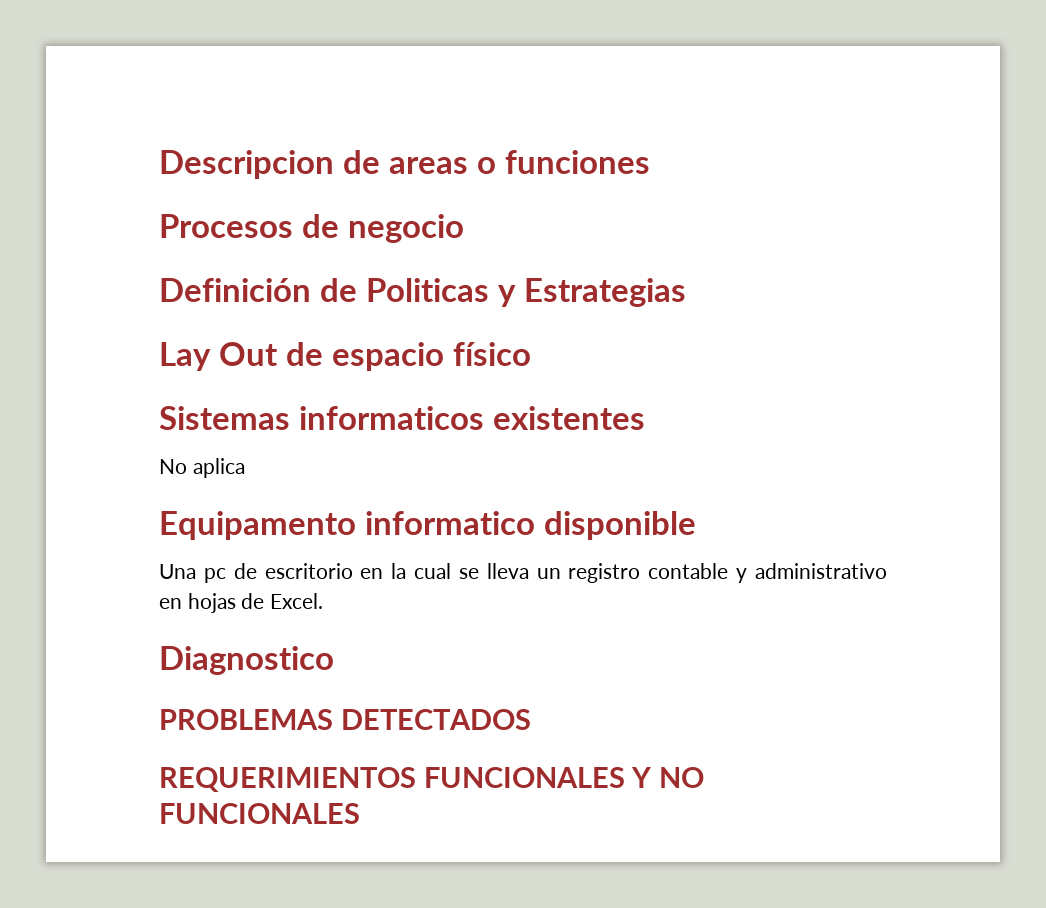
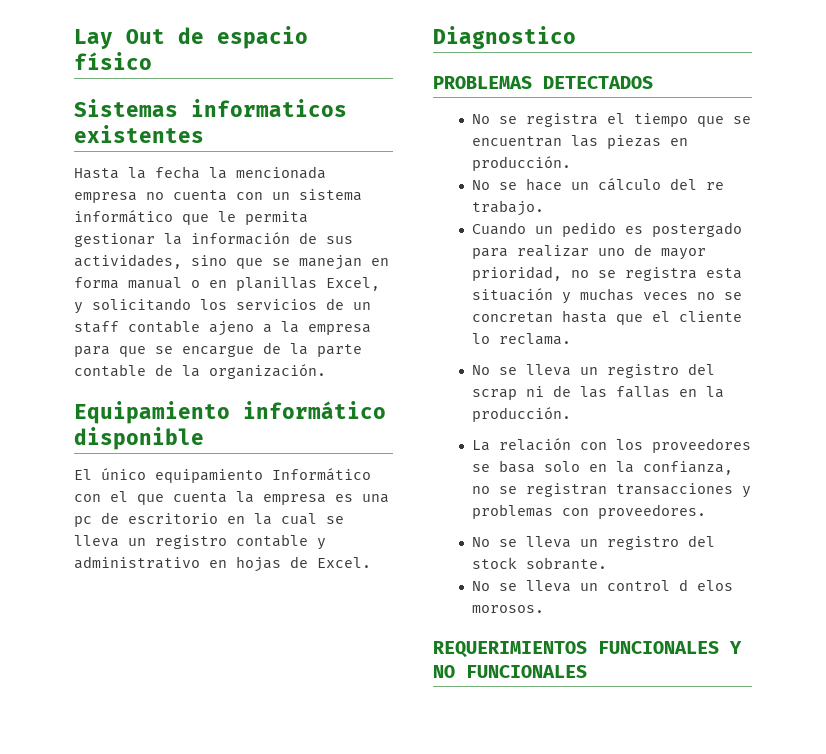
- Descripcion de areas o funciones
- Procesos de negocio
- Definición de Politicas y Estrategias
- No aplica
- Equipamento informatico disponible
- Una pc de escritorio en la cual se lleva un registro contable y administrativo en hojas de Excel.
+ Hasta la fecha la mencionada empresa no cuenta con un sistema informático que le permita gestionar la información de sus actividades, sino que se manejan en forma manual o en planillas Excel, y solicitando los servicios de un staff contable ajeno a la empresa para que se encargue de la parte contable de la organización.
+ Equipamiento informático disponible
+ El único equipamiento Informático con el que cuenta la empresa es una pc de escritorio en la cual se lleva un registro contable y administrativo en hojas de Excel.
+ No se registra el tiempo que se encuentran las piezas en producción.
+ No se hace un cálculo del re trabajo.
+ Cuando un pedido es postergado para realizar uno de mayor prioridad, no se registra esta situación y muchas veces no se concretan hasta que el cliente lo reclama.
+ No se lleva un registro del scrap ni de las fallas en la producción.
+ La relación con los proveedores se basa solo en la confianza, no se registran transacciones y problemas con proveedores.
+ No se lleva un registro del stock sobrante.
+ No se lleva un control d elos morosos.

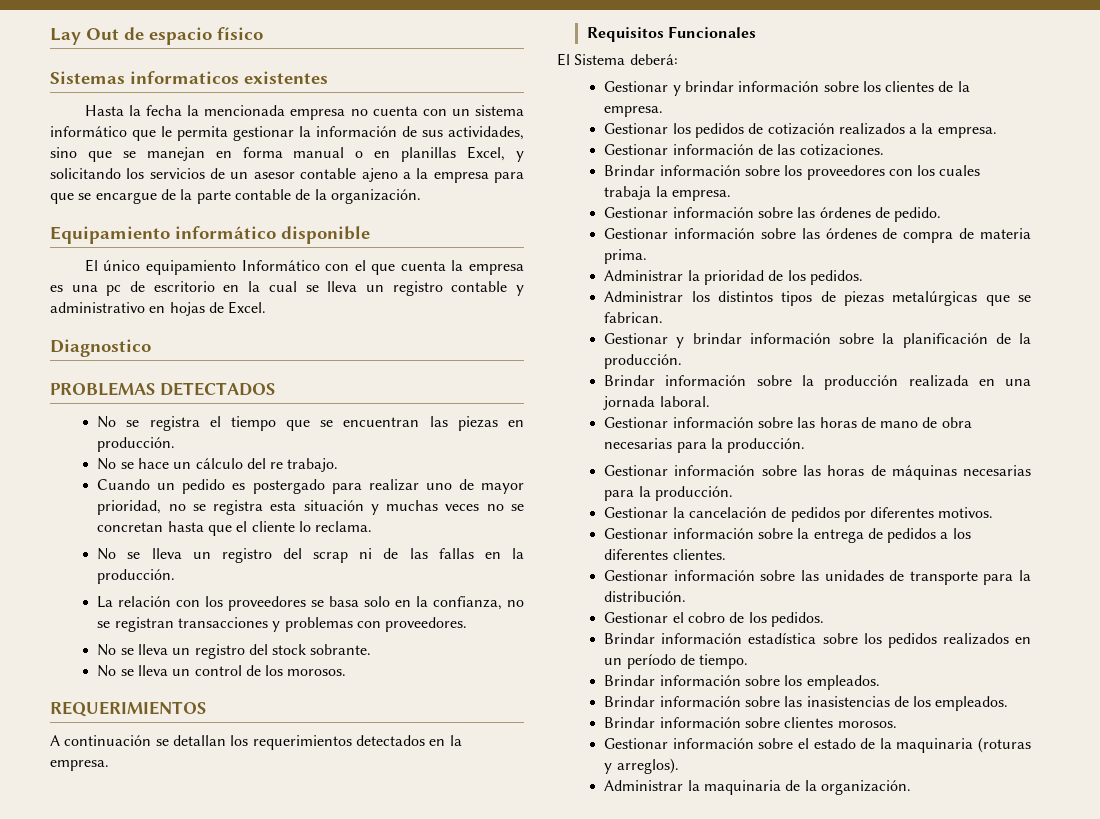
- Hasta la fecha la mencionada empresa no cuenta con un sistema informático que le permita gestionar la información de sus actividades, sino que se manejan en forma manual o en planillas Excel, y solicitando los servicios de un staff contable ajeno a la empresa para que se encargue de la parte contable de la organización.
+ Hasta la fecha la mencionada empresa no cuenta con un sistema informático que le permita gestionar la información de sus actividades, sino que se manejan en forma manual o en planillas Excel, y solicitando los servicios de un asesor contable ajeno a la empresa para que se encargue de la parte contable de la organización.
- No se lleva un control d elos morosos.
+ No se lleva un control de los morosos.
- REQUERIMIENTOS FUNCIONALES Y NO FUNCIONALES
+ REQUERIMIENTOS
+ A continuación se detallan los requerimientos detectados en la empresa.
+ Requisitos Funcionales
+ El Sistema deberá:
+ Gestionar y brindar información sobre los clientes de la empresa.
+ Gestionar los pedidos de cotización realizados a la empresa.
+ Gestionar información de las cotizaciones.
+ Brindar información sobre los proveedores con los cuales trabaja la empresa.
+ Gestionar información sobre las órdenes de pedido.
+ Gestionar información sobre las órdenes de compra de materia prima.
+ Administrar la prioridad de los pedidos.
+ Administrar los distintos tipos de piezas metalúrgicas que se fabrican.
+ Gestionar y brindar información sobre la planificación de la producción.
+ Brindar información sobre la producción realizada en una jornada laboral.
+ Gestionar información sobre las horas de mano de obra necesarias para la producción.
+ Gestionar información sobre las horas de máquinas necesarias para la producción.
+ Gestionar la cancelación de pedidos por diferentes motivos.
+ Gestionar información sobre la entrega de pedidos a los diferentes clientes.
+ Gestionar información sobre las unidades de transporte para la distribución.
+ Gestionar el cobro de los pedidos.
+ Brindar información estadística sobre los pedidos realizados en un período de tiempo.
+ Brindar información sobre los empleados.
+ Brindar información sobre las inasistencias de los empleados.
+ Brindar información sobre clientes morosos.
+ Gestionar información sobre el estado de la maquinaria (roturas y arreglos).
+ Administrar la maquinaria de la organización.

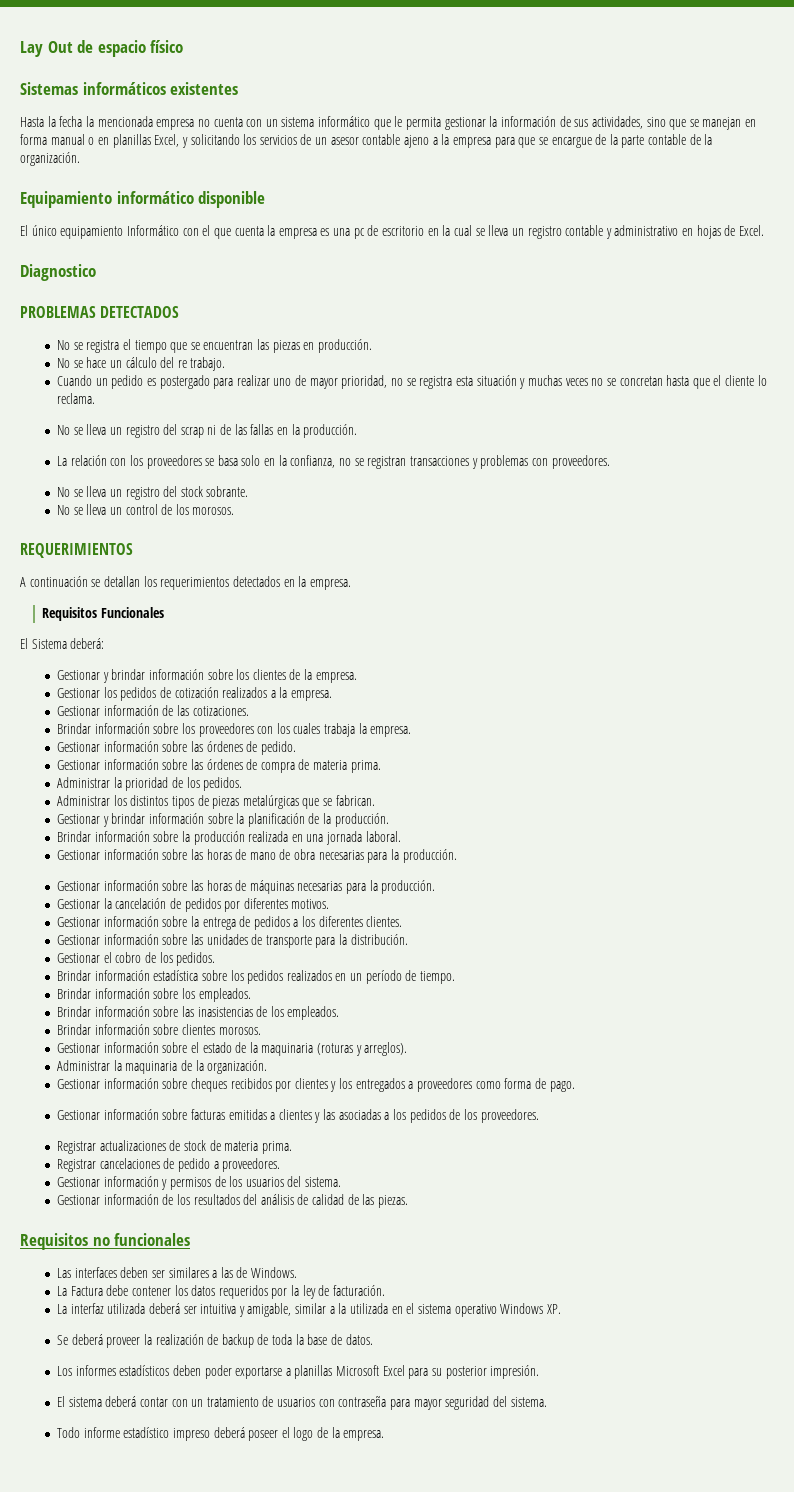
- Sistemas informaticos existentes
+ Sistemas informáticos existentes
+ Gestionar información sobre cheques recibidos por clientes y los entregados a proveedores como forma de pago.
+ Gestionar información sobre facturas emitidas a clientes y las asociadas a los pedidos de los proveedores.
+ Registrar actualizaciones de stock de materia prima.
+ Registrar cancelaciones de pedido a proveedores.
+ Gestionar información y permisos de los usuarios del sistema.
+ Gestionar información de los resultados del análisis de calidad de las piezas.
+ Requisitos no funcionales
+ Las interfaces deben ser similares a las de Windows.
+ La Factura debe contener los datos requeridos por la ley de facturación.
+ La interfaz utilizada deberá ser intuitiva y amigable, similar a la utilizada en el sistema operativo Windows XP.
+ Se deberá proveer la realización de backup de toda la base de datos.
+ Los informes estadísticos deben poder exportarse a planillas Microsoft Excel para su posterior impresión.
+ El sistema deberá contar con un tratamiento de usuarios con contraseña para mayor seguridad del sistema.
+ Todo informe estadístico impreso deberá poseer el logo de la empresa.

